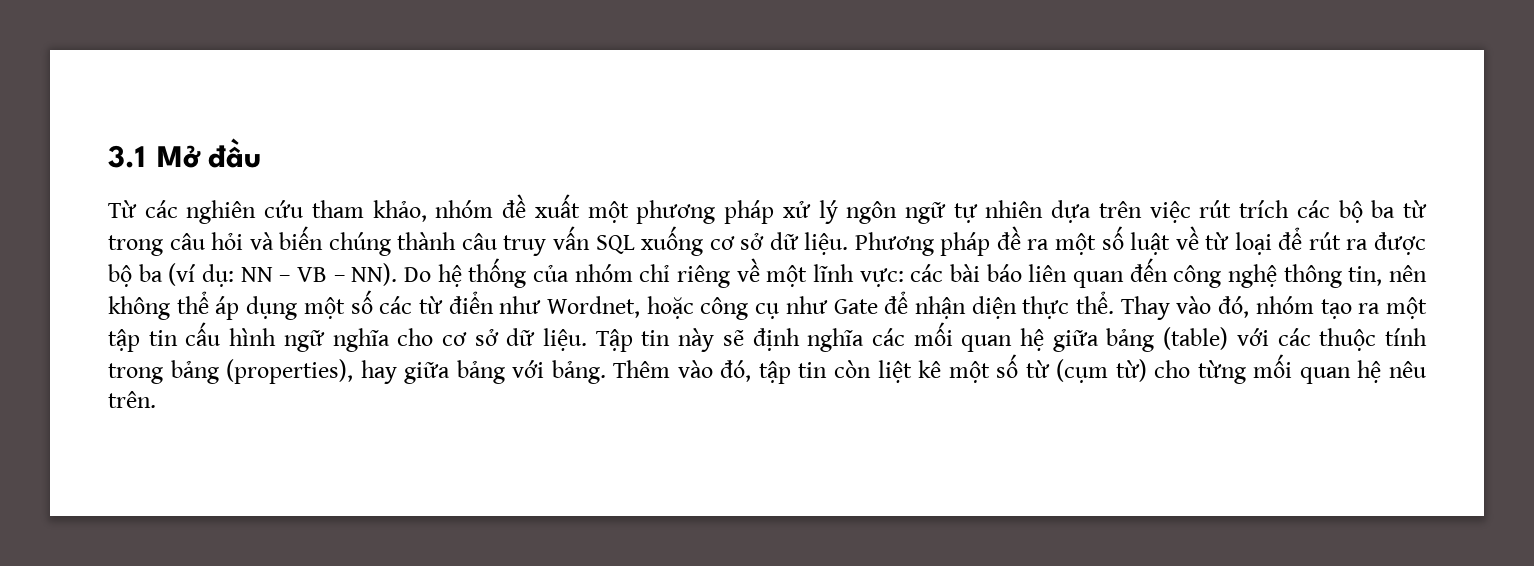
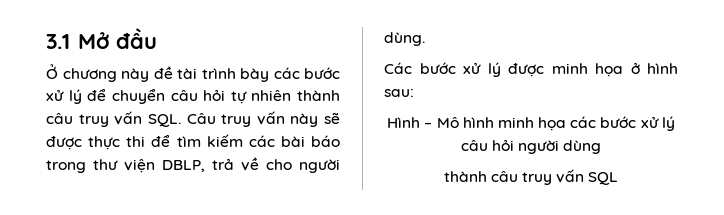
- Từ các nghiên cứu tham khảo, nhóm đề xuất một phương pháp xử lý ngôn ngữ tự nhiên dựa trên việc rút trích các bộ ba từ trong câu hỏi và biến chúng thành câu truy vấn SQL xuống cơ sở dữ liệu. Phương pháp đề ra một số luật về từ loại để rút ra được bộ ba (ví dụ: NN – VB – NN). Do hệ thống của nhóm chỉ riêng về một lĩnh vực: các bài báo liên quan đến công nghệ thông tin, nên không thể áp dụng một số các từ điển như Wordnet, hoặc công cụ như Gate để nhận diện thực thể. Thay vào đó, nhóm tạo ra một tập tin cấu hình ngữ nghĩa cho cơ sở dữ liệu. Tập tin này sẽ định nghĩa các mối quan hệ giữa bảng (table) với các thuộc tính trong bảng (properties), hay giữa bảng với bảng. Thêm vào đó, tập tin còn liệt kê một số từ (cụm từ) cho từng mối quan hệ nêu trên.
+ Ở chương này đề tài trình bày các bước xử lý để chuyển câu hỏi tự nhiên thành câu truy vấn SQL. Câu truy vấn này sẽ được thực thi để tìm kiếm các bài báo trong thư viện DBLP, trả về cho người dùng.
+ Các bước xử lý được minh họa ở hình sau:
+ Hình – Mô hình minh họa các bước xử lý câu hỏi người dùng
+ thành câu truy vấn SQL

